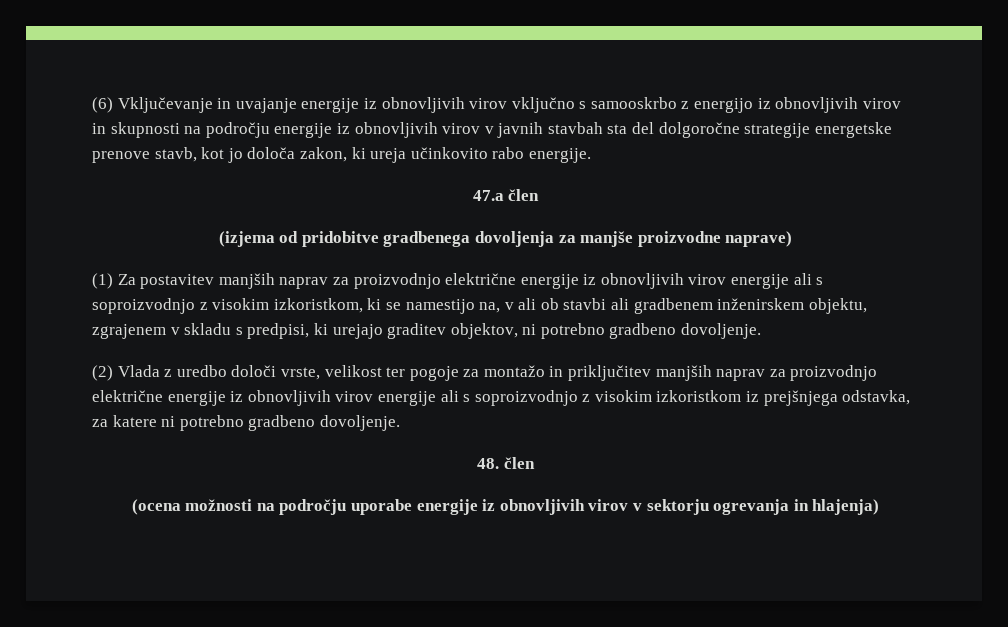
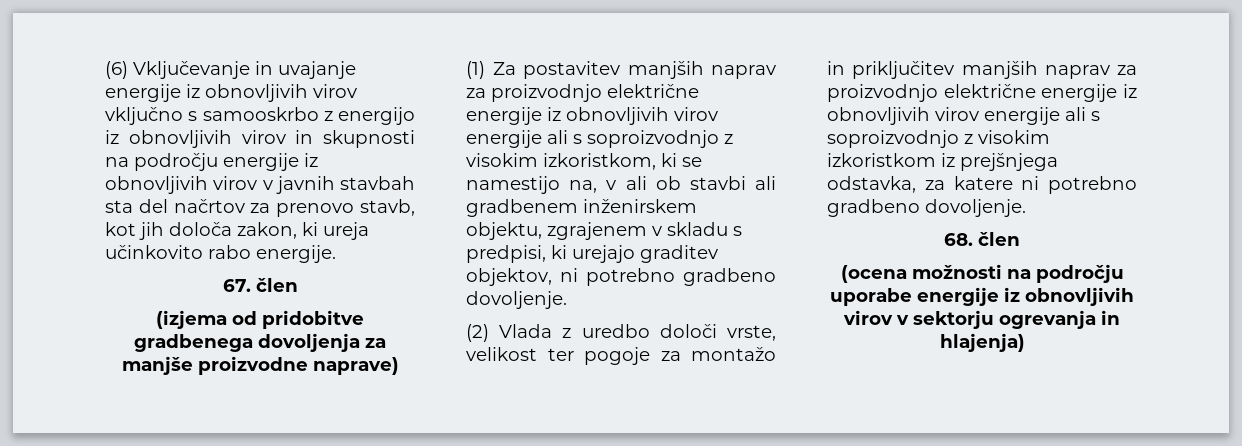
- (6) Vključevanje in uvajanje energije iz obnovljivih virov vključno s samooskrbo z energijo iz obnovljivih virov in skupnosti na področju energije iz obnovljivih virov v javnih stavbah sta del dolgoročne strategije energetske prenove stavb, kot jo določa zakon, ki ureja učinkovito rabo energije.
+ (6) Vključevanje in uvajanje energije iz obnovljivih virov vključno s samooskrbo z energijo iz obnovljivih virov in skupnosti na področju energije iz obnovljivih virov v javnih stavbah sta del načrtov za prenovo stavb, kot jih določa zakon, ki ureja učinkovito rabo energije.
- 47.a člen
+ 67. člen
- 48. člen
+ 68. člen

